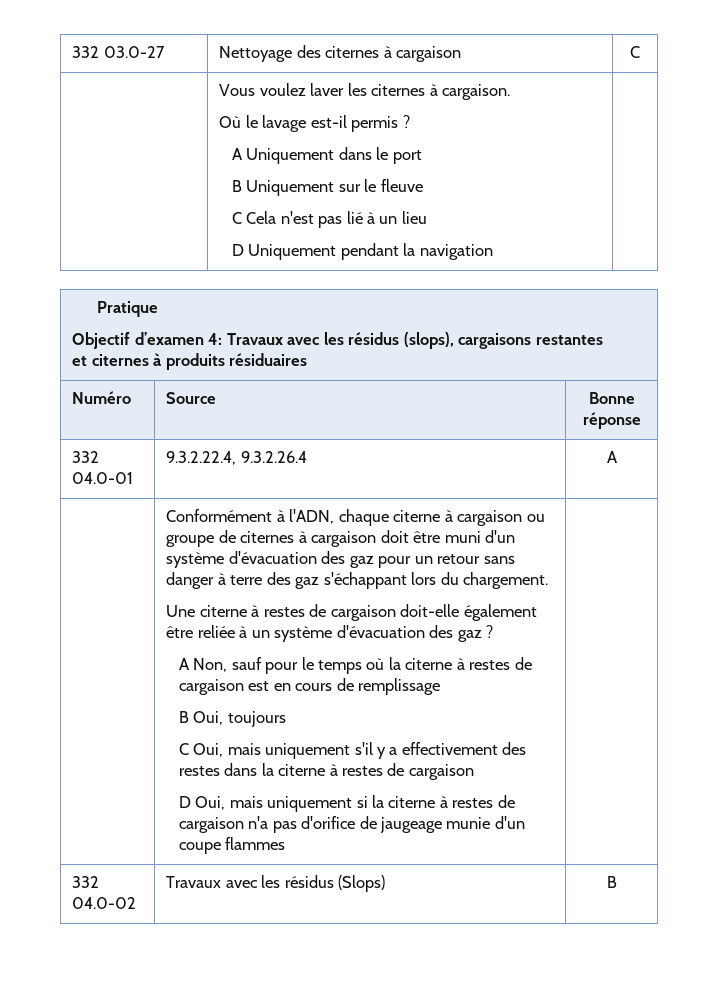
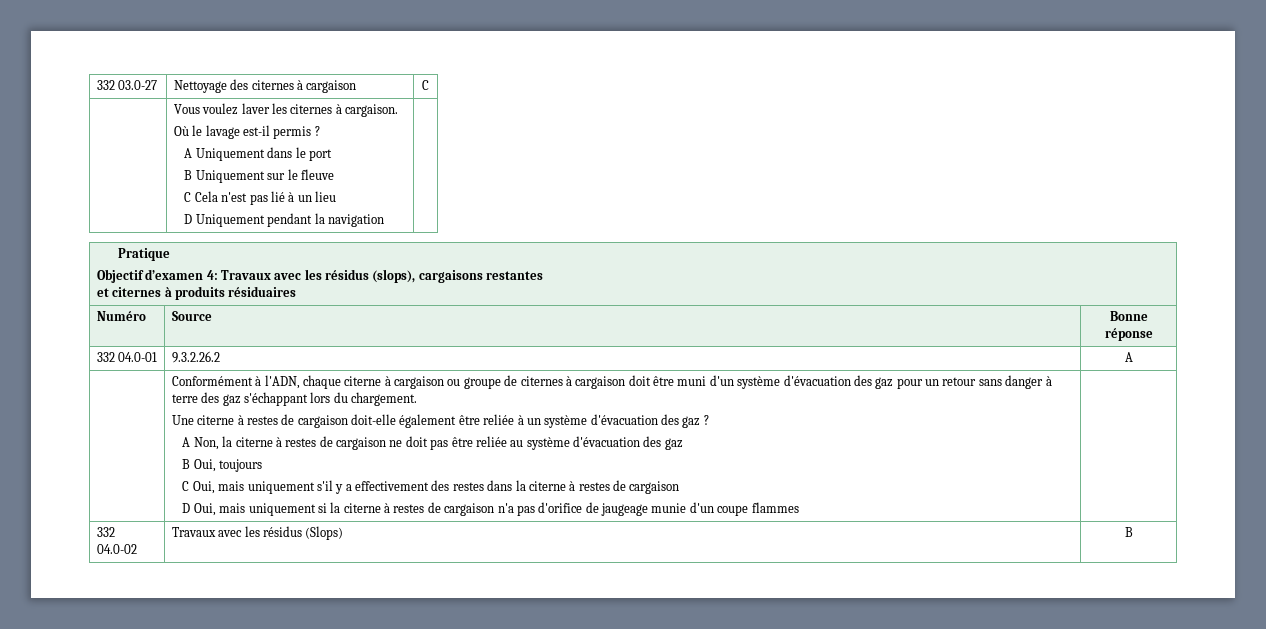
- 332 04.0-01 | 9.3.2.22.4, 9.3.2.26.4 | A
+ 332 04.0-01 | 9.3.2.26.2 | A
- A Non, sauf pour le temps où la citerne à restes de cargaison est en cours de remplissage
+ A Non, la citerne à restes de cargaison ne doit pas être reliée au système d'évacuation des gaz

